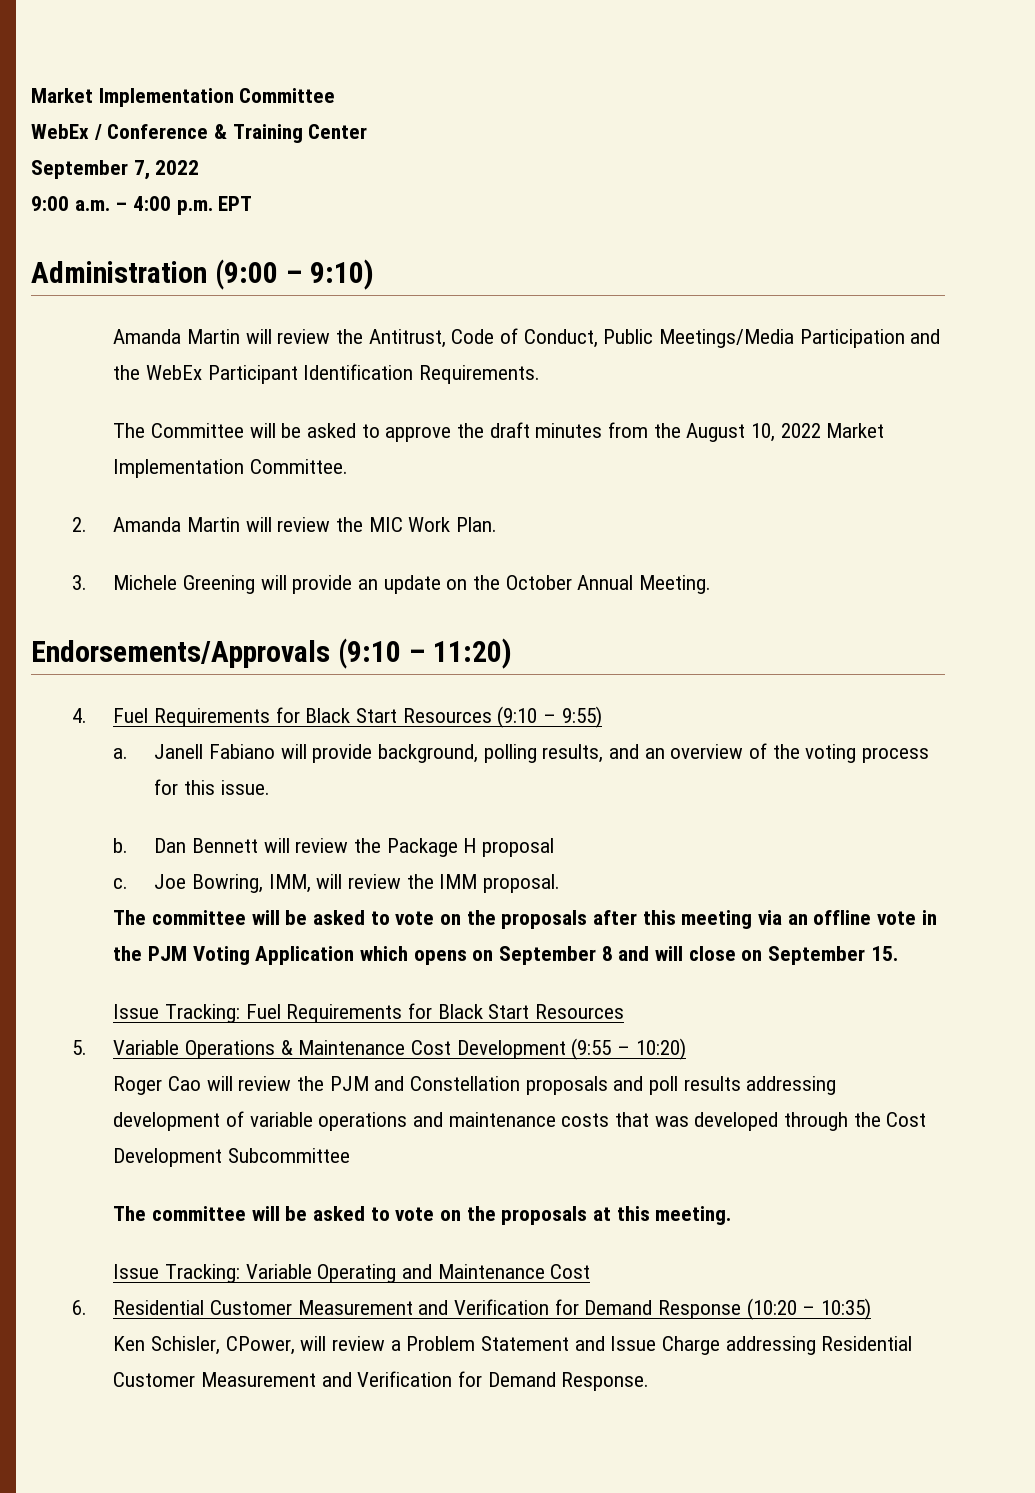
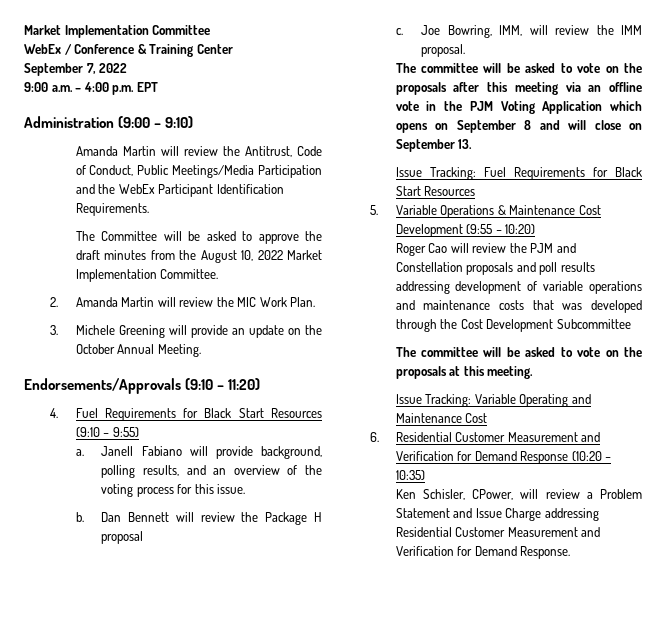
- The committee will be asked to vote on the proposals after this meeting via an offline vote in the PJM Voting Application which opens on September 8 and will close on September 15.
+ The committee will be asked to vote on the proposals after this meeting via an offline vote in the PJM Voting Application which opens on September 8 and will close on September 13.

